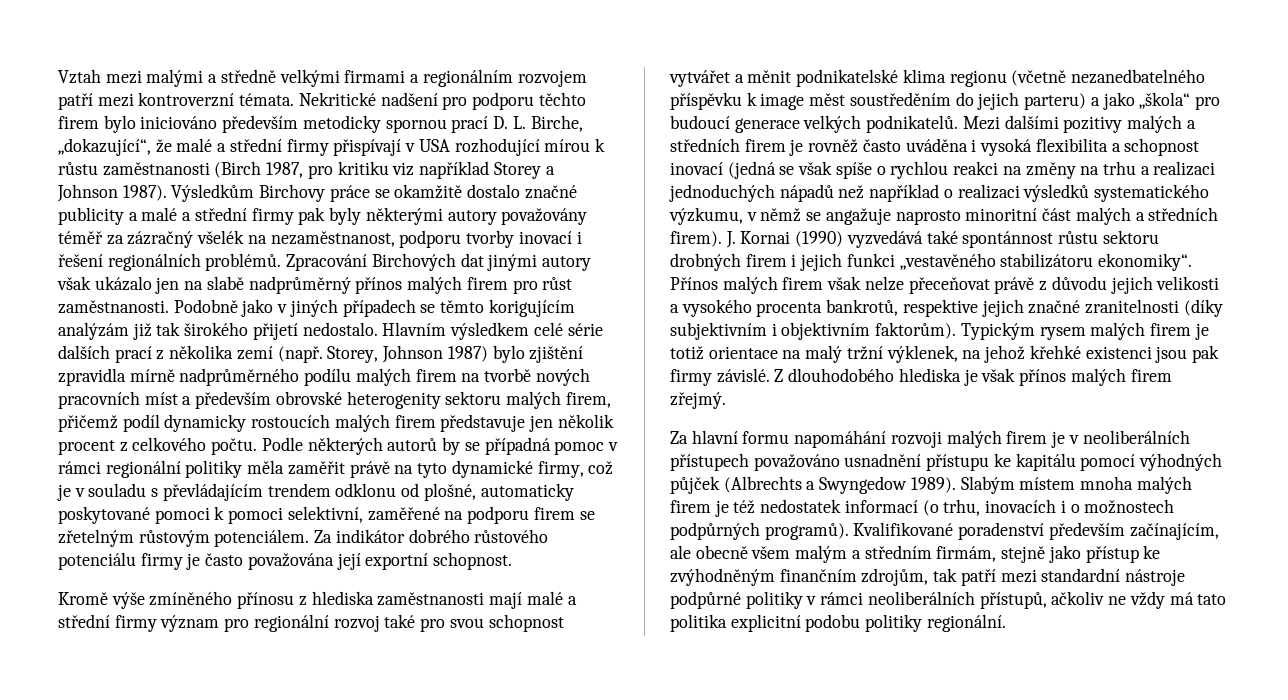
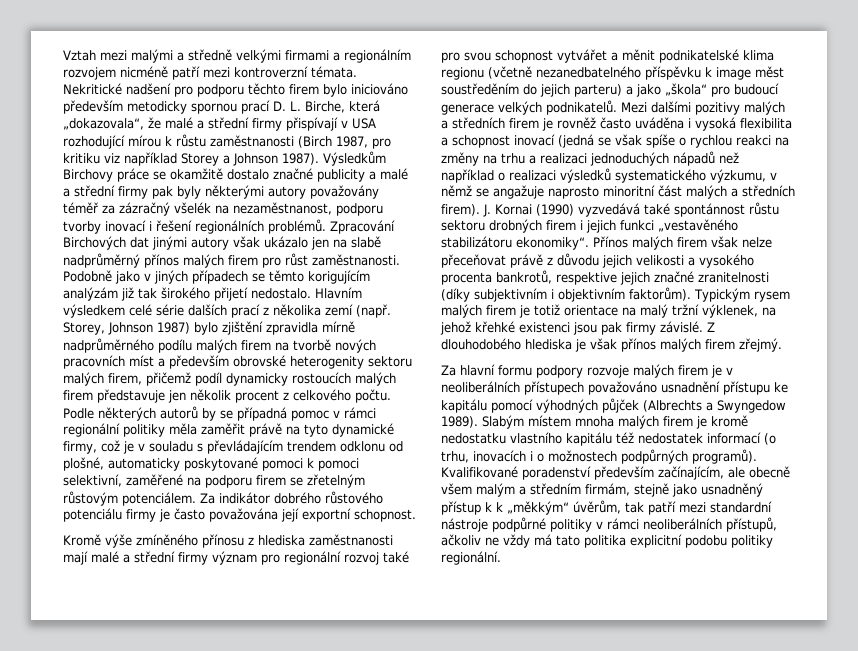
- Vztah mezi malými a středně velkými firmami a regionálním rozvojem patří mezi kontroverzní témata.
+ Vztah mezi malými a středně velkými firmami a regionálním rozvojem nicméně patří mezi kontroverzní témata.
- Nekritické nadšení pro podporu těchto firem bylo iniciováno především metodicky spornou prací D. L. Birche, „dokazující“, že malé a střední firmy přispívají v USA rozhodující mírou k růstu zaměstnanosti (Birch 1987, pro kritiku viz například Storey a Johnson 1987).
+ Nekritické nadšení pro podporu těchto firem bylo iniciováno především metodicky spornou prací D. L. Birche, která „dokazovala“, že malé a střední firmy přispívají v USA rozhodující mírou k růstu zaměstnanosti (Birch 1987, pro kritiku viz například Storey a Johnson 1987).
- Za hlavní formu napomáhání rozvoji malých firem je v neoliberálních přístupech považováno usnadnění přístupu ke kapitálu pomocí výhodných půjček (Albrechts a Swyngedow 1989).
+ Za hlavní formu podpory rozvoje malých firem je v neoliberálních přístupech považováno usnadnění přístupu ke kapitálu pomocí výhodných půjček (Albrechts a Swyngedow 1989).
- Slabým místem mnoha malých firem je též nedostatek informací (o trhu, inovacích i o možnostech podpůrných programů).
+ Slabým místem mnoha malých firem je kromě nedostatku vlastního kapitálu též nedostatek informací (o trhu, inovacích i o možnostech podpůrných programů).
- Kvalifikované poradenství především začínajícím, ale obecně všem malým a středním firmám, stejně jako přístup ke zvýhodněným finančním zdrojům, tak patří mezi standardní nástroje podpůrné politiky v rámci neoliberálních přístupů, ačkoliv ne vždy má tato politika explicitní podobu politiky regionální.
+ Kvalifikované poradenství především začínajícím, ale obecně všem malým a středním firmám, stejně jako usnadněný přístup k k „měkkým“ úvěrům, tak patří mezi standardní nástroje podpůrné politiky v rámci neoliberálních přístupů, ačkoliv ne vždy má tato politika explicitní podobu politiky regionální.

